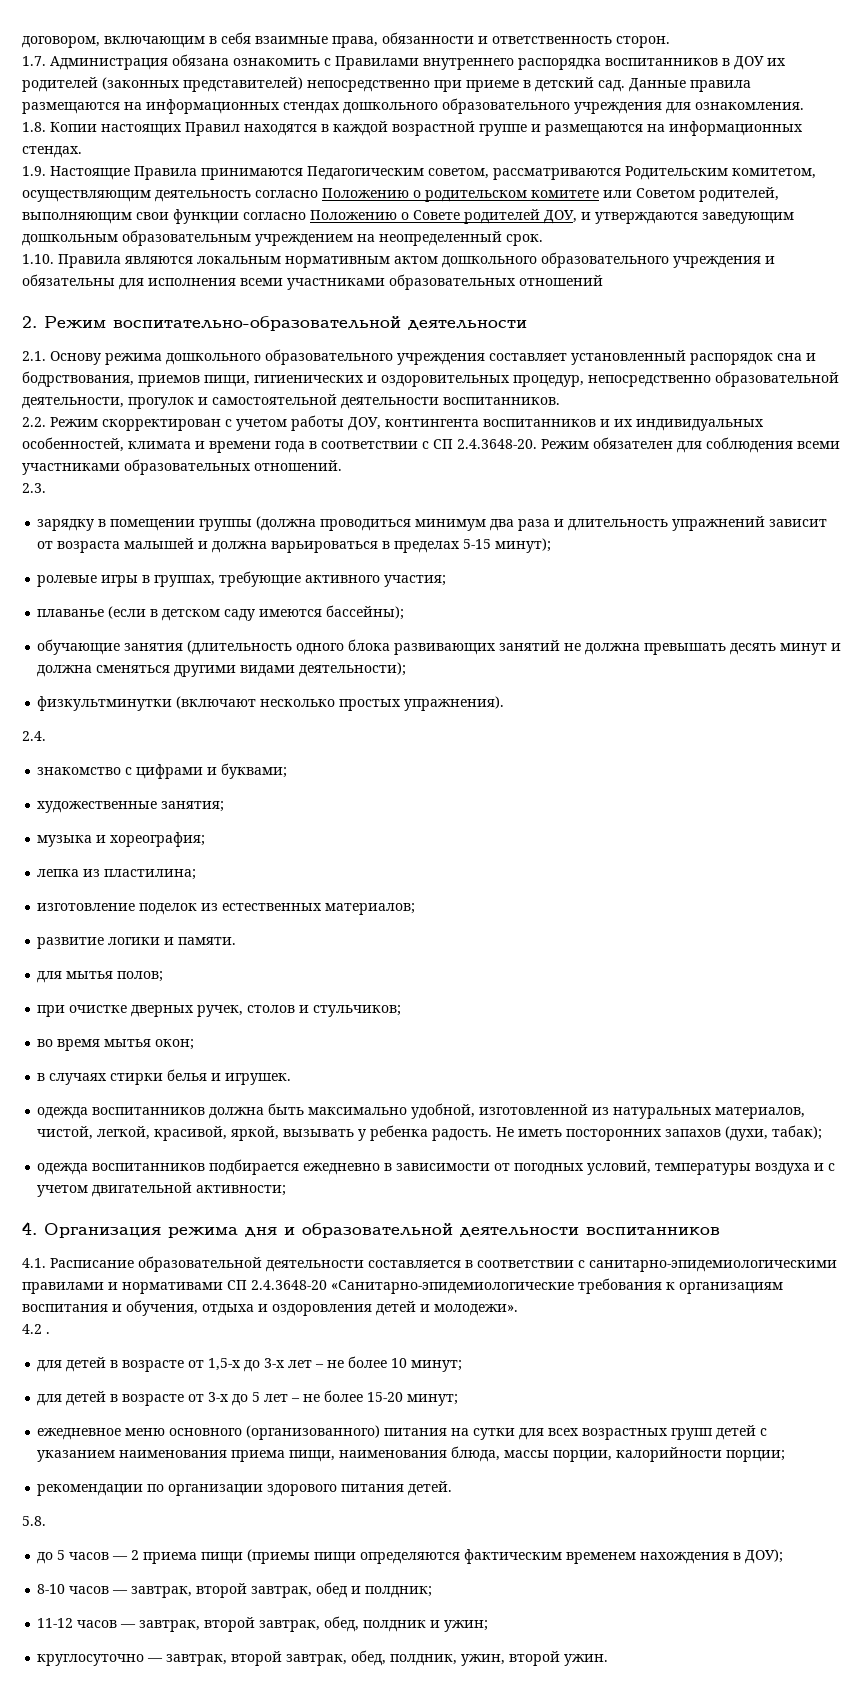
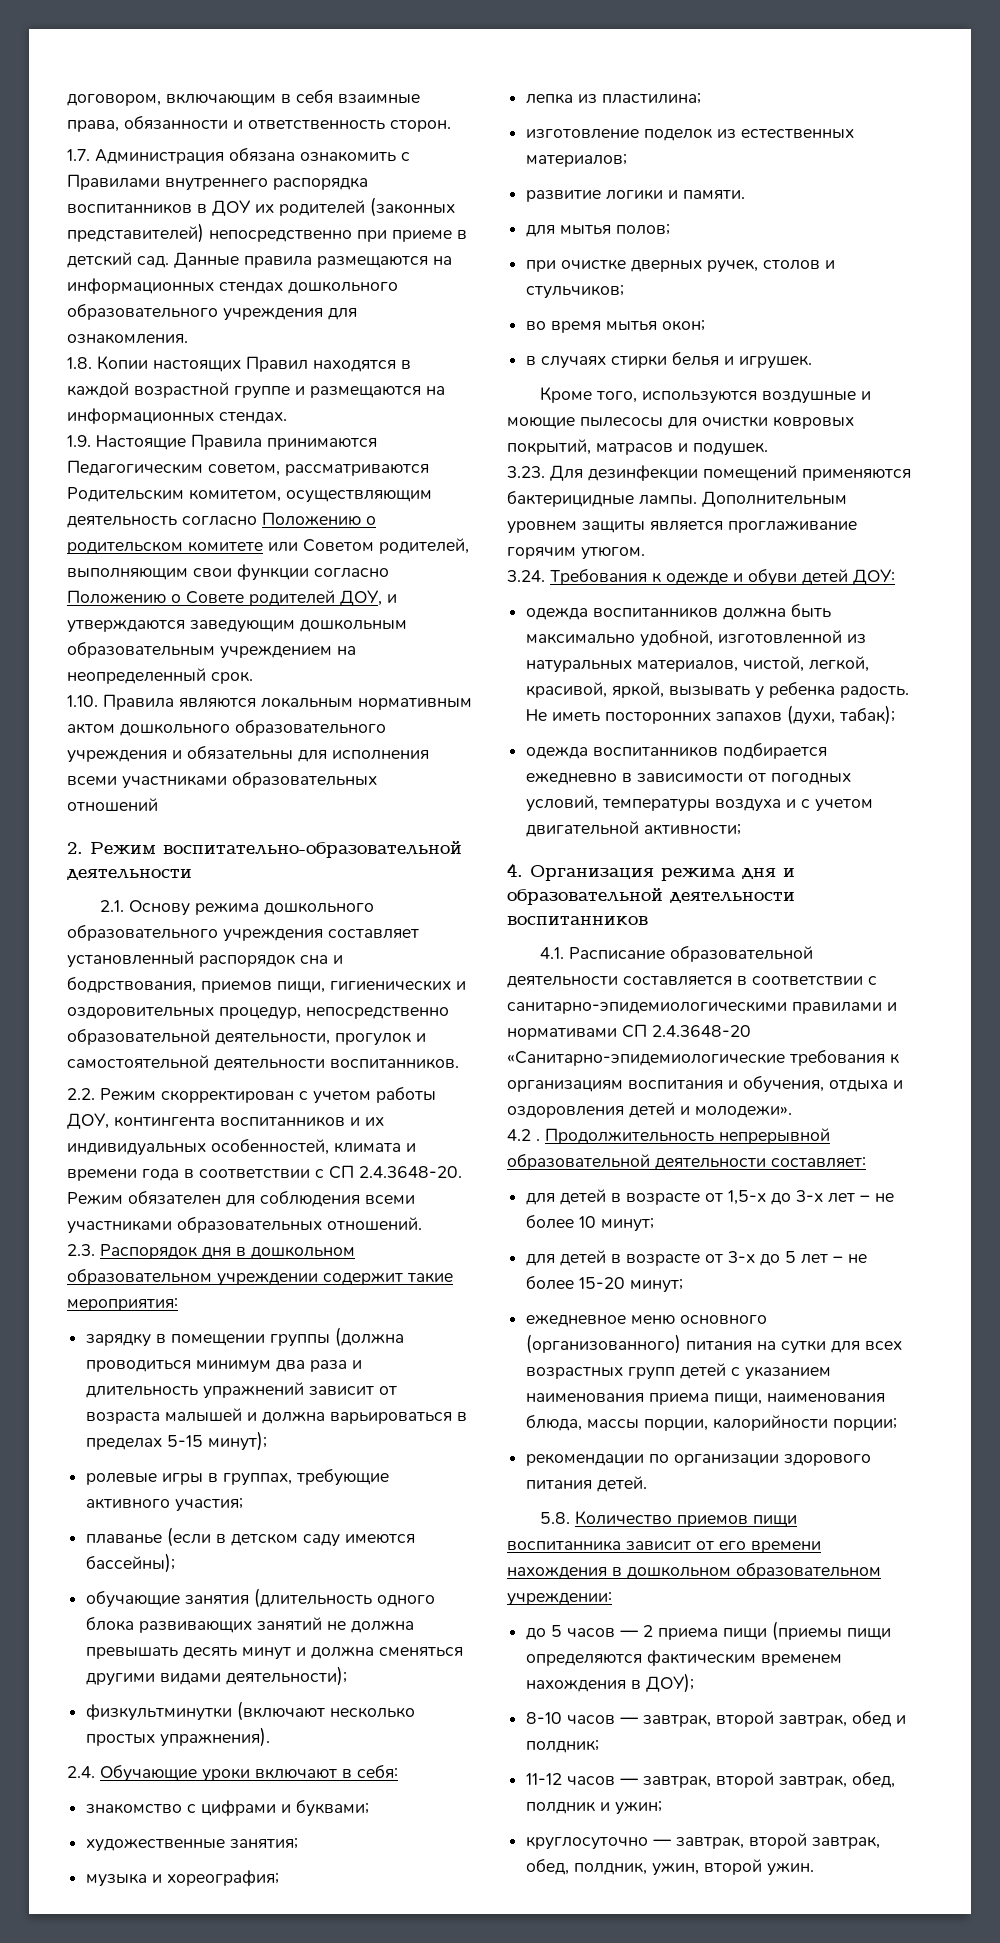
- 2.3.
+ 2.3. Распорядок дня в дошкольном образовательном учреждении содержит такие мероприятия:
- 2.4.
+ 2.4. Обучающие уроки включают в себя:
+ Кроме того, используются воздушные и моющие пылесосы для очистки ковровых покрытий, матрасов и подушек.
+ 3.23. Для дезинфекции помещений применяются бактерицидные лампы. Дополнительным уровнем защиты является проглаживание горячим утюгом.
+ 3.24. Требования к одежде и обуви детей ДОУ:
+ Продолжительность непрерывной образовательной деятельности составляет:
- 5.8.
+ 5.8. Количество приемов пищи воспитанника зависит от его времени нахождения в дошкольном образовательном учреждении:

